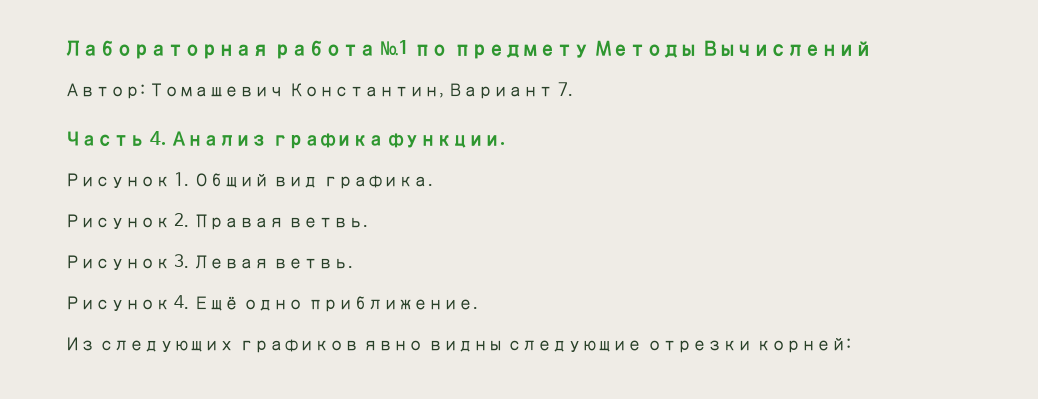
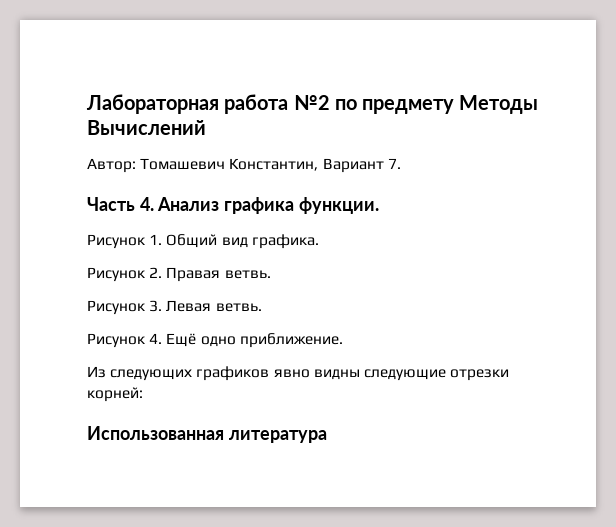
- Лабораторная работа №1 по предмету Методы Вычислений
+ Лабораторная работа №2 по предмету Методы Вычислений
+ Использованная литература

